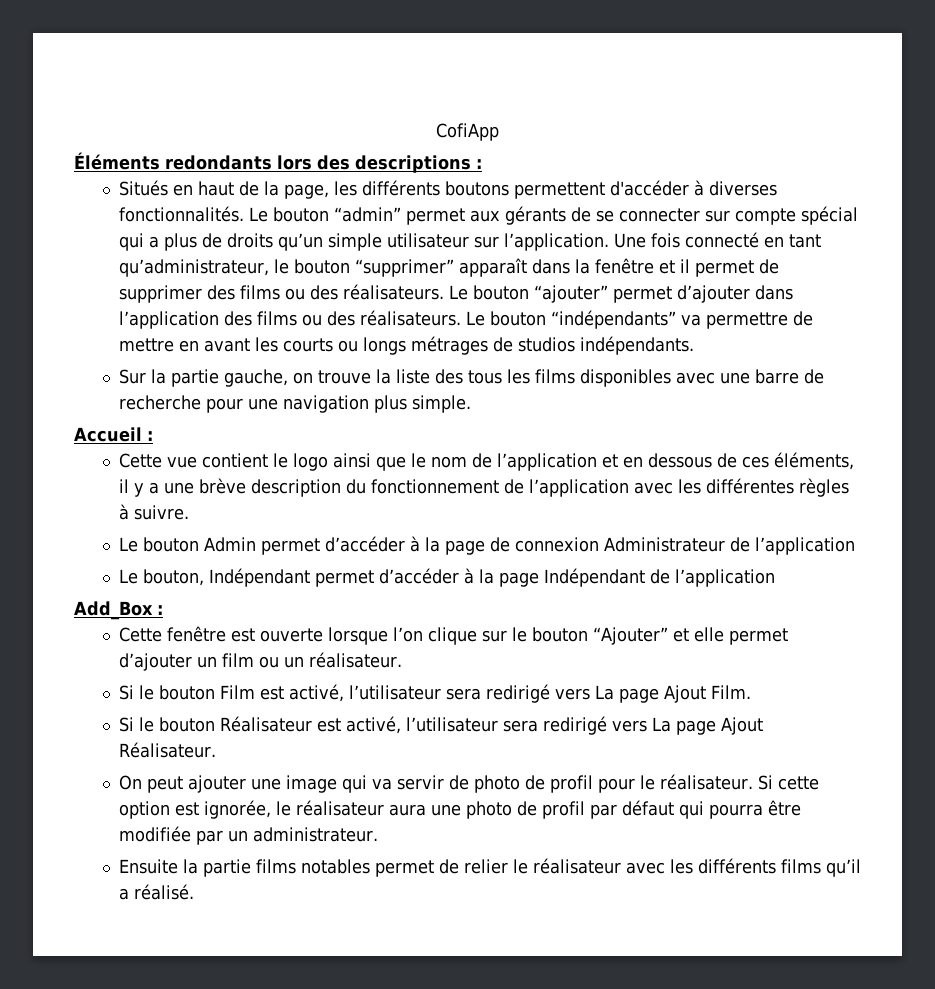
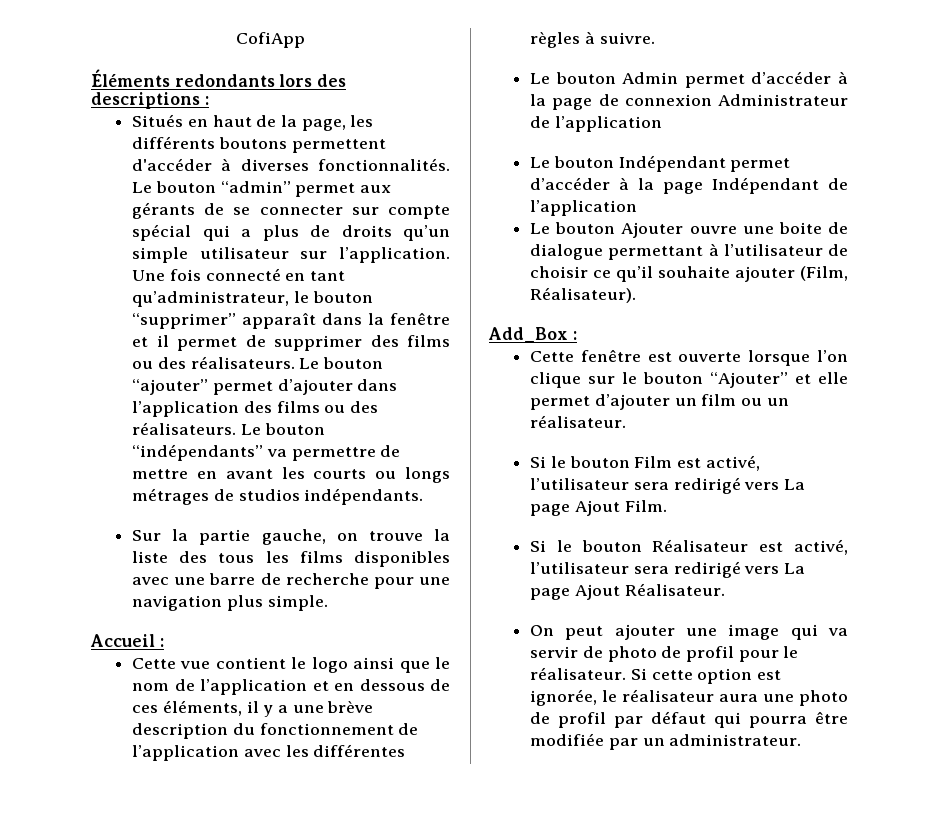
- Le bouton, Indépendant permet d’accéder à la page Indépendant de l’application
+ Le bouton Indépendant permet d’accéder à la page Indépendant de l’application
+ Le bouton Ajouter ouvre une boite de dialogue permettant à l’utilisateur de choisir ce qu’il souhaite ajouter (Film, Réalisateur).
- Ensuite la partie films notables permet de relier le réalisateur avec les différents films qu’il a réalisé.

